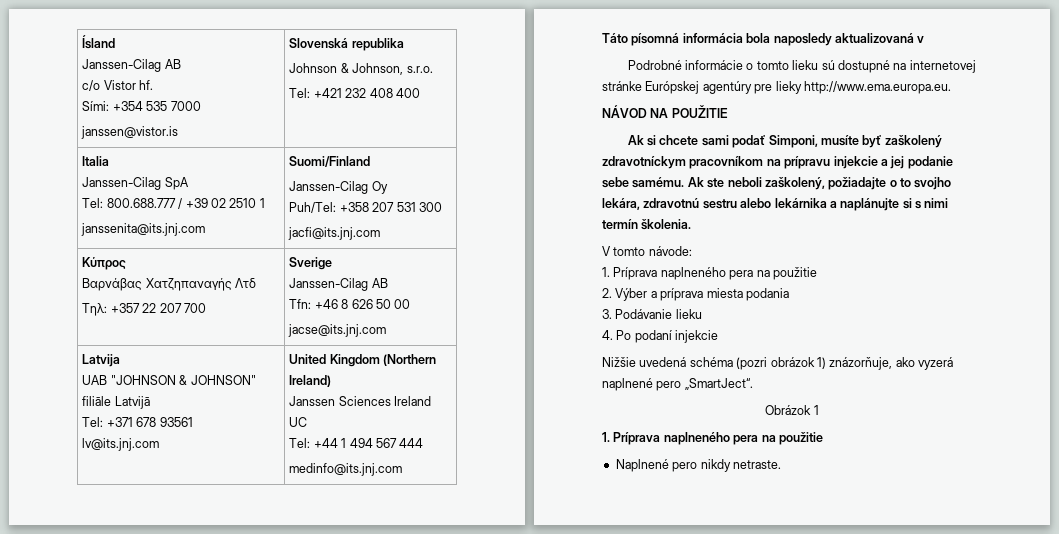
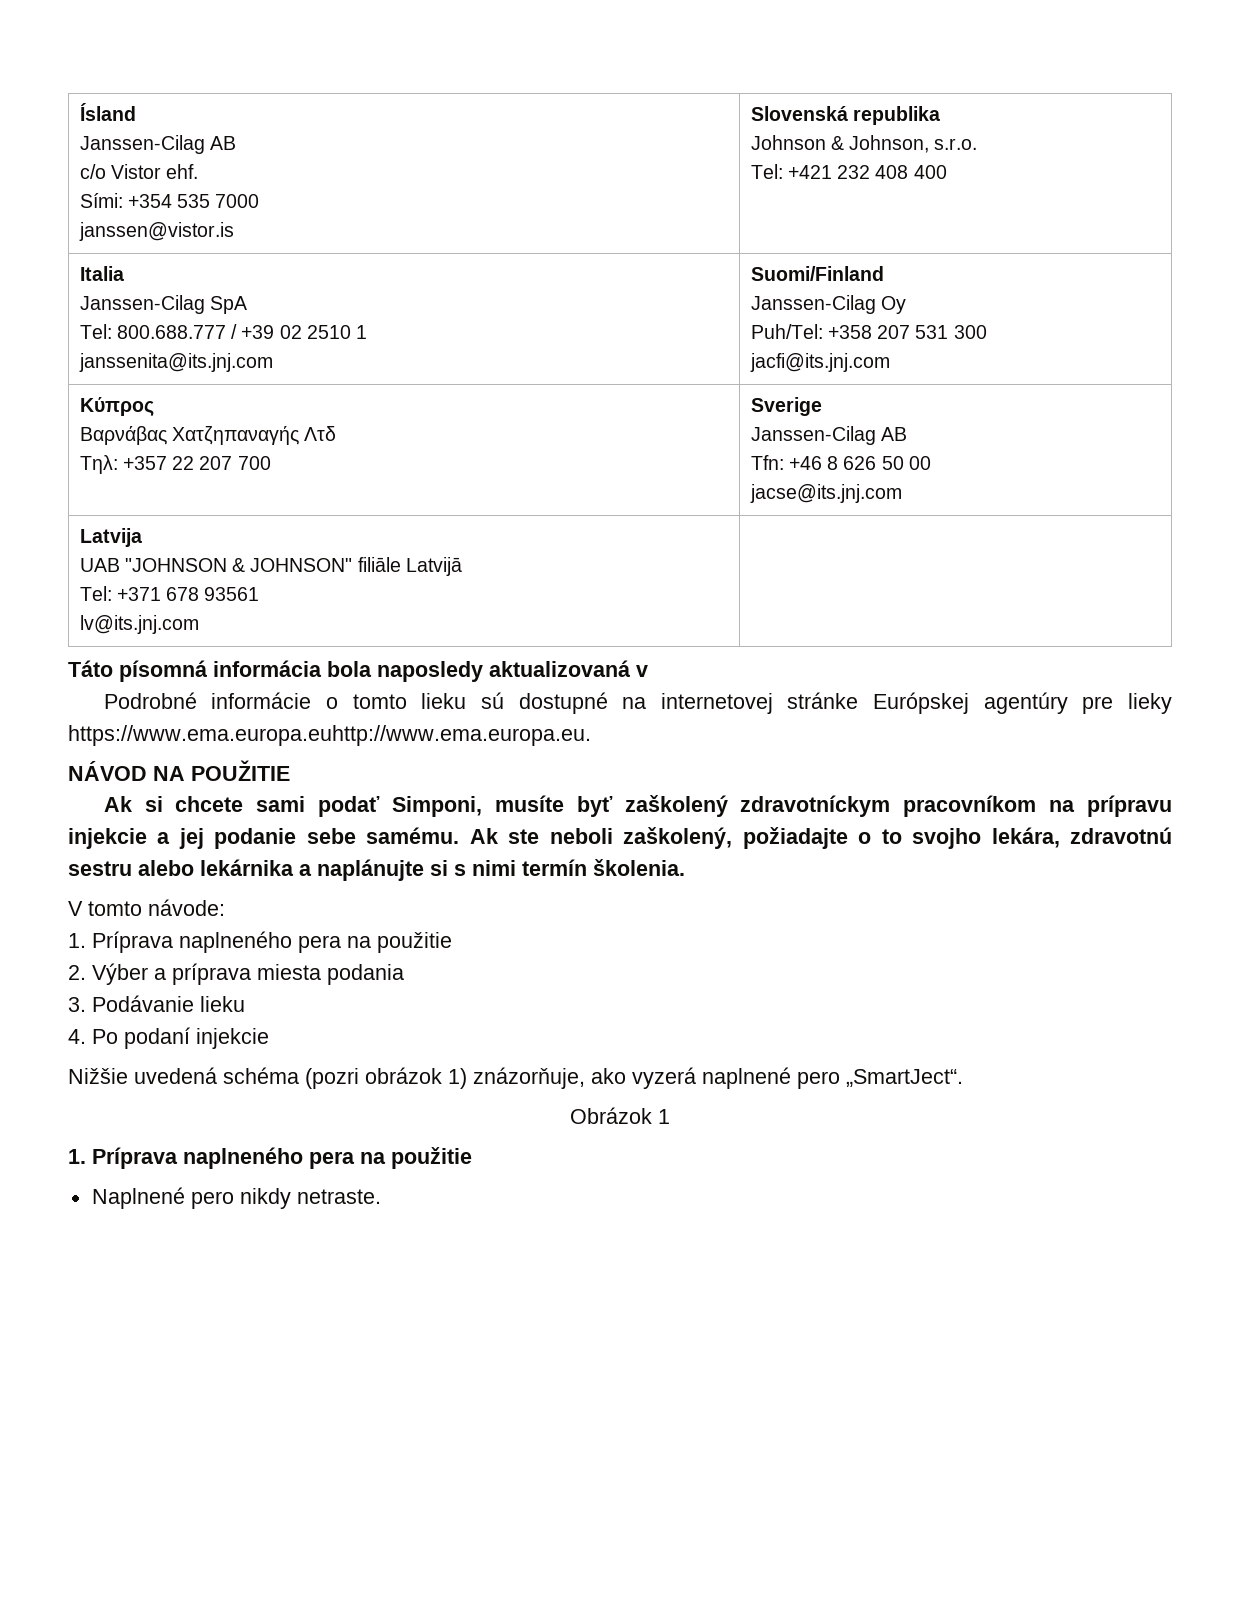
  Ísland
  Janssen-Cilag AB
- c/o Vistor hf.
+ c/o Vistor ehf.
  Latvija
  UAB "JOHNSON & JOHNSON" filiāle Latvijā
  Tel: +371 678 93561
- lv@its.jnj.com | United Kingdom (Northern Ireland)
- Janssen Sciences Ireland UC
- Tel: +44 1 494 567 444
- medinfo@its.jnj.com
+ lv@its.jnj.com |
- Podrobné informácie o tomto lieku sú dostupné na internetovej stránke Európskej agentúry pre lieky http://www.ema.europa.eu.
+ Podrobné informácie o tomto lieku sú dostupné na internetovej stránke Európskej agentúry pre lieky https://www.ema.europa.euhttp://www.ema.europa.eu.

